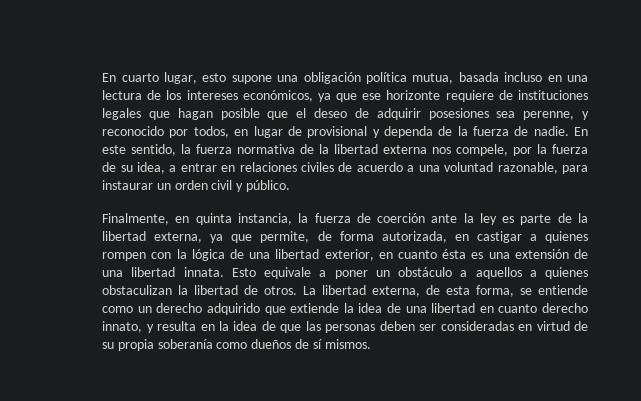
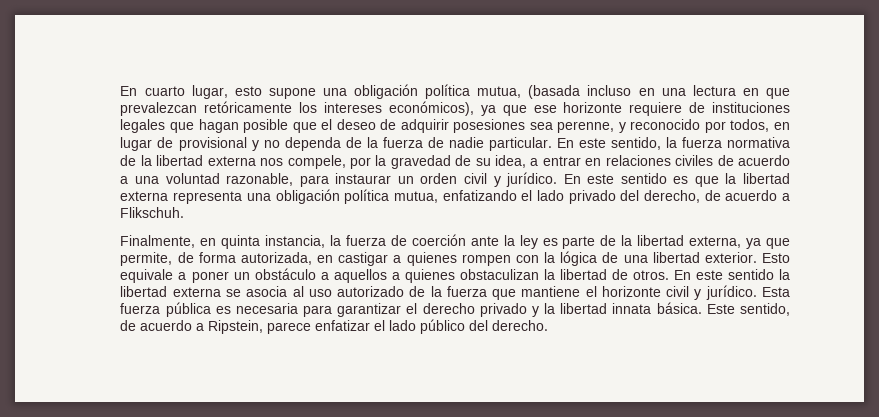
- En cuarto lugar, esto supone una obligación política mutua, basada incluso en una lectura de los intereses económicos, ya que ese horizonte requiere de instituciones legales que hagan posible que el deseo de adquirir posesiones sea perenne, y reconocido por todos, en lugar de provisional y dependa de la fuerza de nadie.
+ En cuarto lugar, esto supone una obligación política mutua, (basada incluso en una lectura en que prevalezcan retóricamente los intereses económicos), ya que ese horizonte requiere de instituciones legales que hagan posible que el deseo de adquirir posesiones sea perenne, y reconocido por todos, en lugar de provisional y no dependa de la fuerza de nadie particular.
- En este sentido, la fuerza normativa de la libertad externa nos compele, por la fuerza de su idea, a entrar en relaciones civiles de acuerdo a una voluntad razonable, para instaurar un orden civil y público.
+ En este sentido, la fuerza normativa de la libertad externa nos compele, por la gravedad de su idea, a entrar en relaciones civiles de acuerdo a una voluntad razonable, para instaurar un orden civil y jurídico. En este sentido es que la libertad externa representa una obligación política mutua, enfatizando el lado privado del derecho, de acuerdo a Flikschuh.
- Finalmente, en quinta instancia, la fuerza de coerción ante la ley es parte de la libertad externa, ya que permite, de forma autorizada, en castigar a quienes rompen con la lógica de una libertad exterior, en cuanto ésta es una extensión de una libertad innata.
+ Finalmente, en quinta instancia, la fuerza de coerción ante la ley es parte de la libertad externa, ya que permite, de forma autorizada, en castigar a quienes rompen con la lógica de una libertad exterior.
- La libertad externa, de esta forma, se entiende como un derecho adquirido que extiende la idea de una libertad en cuanto derecho innato, y resulta en la idea de que las personas deben ser consideradas en virtud de su propia soberanía como dueños de sí mismos.
+ En este sentido la libertad externa se asocia al uso autorizado de la fuerza que mantiene el horizonte civil y jurídico. Esta fuerza pública es necesaria para garantizar el derecho privado y la libertad innata básica. Este sentido, de acuerdo a Ripstein, parece enfatizar el lado público del derecho.

